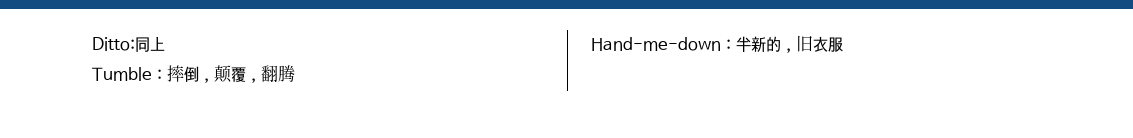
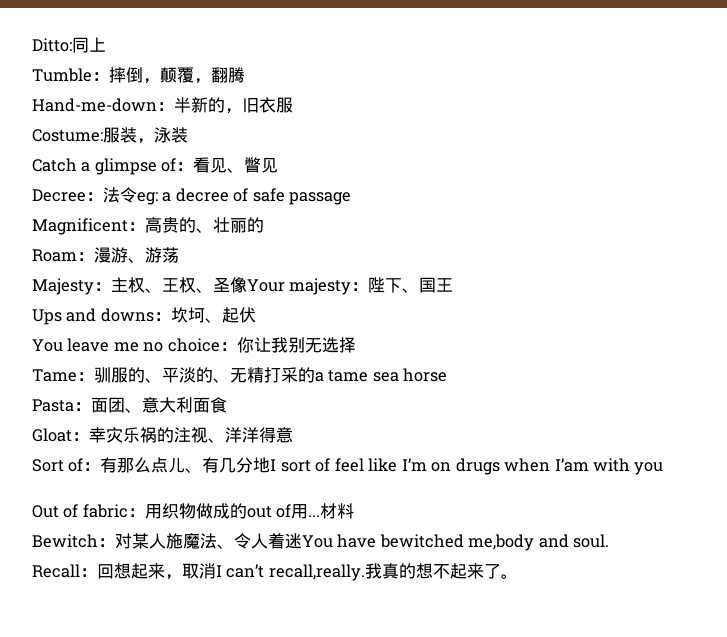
+ Costume:服装，泳装
+ Catch a glimpse of：看见、瞥见
+ Decree：法令eg: a decree of safe passage
+ Magnificent：高贵的、壮丽的
+ Roam：漫游、游荡
+ Majesty：主权、王权、圣像Your majesty：陛下、国王
+ Ups and downs：坎坷、起伏
+ You leave me no choice：你让我别无选择
+ Tame：驯服的、平淡的、无精打采的a tame sea horse
+ Pasta：面团、意大利面食
+ Gloat：幸灾乐祸的注视、洋洋得意
+ Sort of：有那么点儿、有几分地I sort of feel like I’m on drugs when I’am with you
+ Out of fabric：用织物做成的out of用...材料
+ Bewitch：对某人施魔法、令人着迷You have bewitched me,body and soul.
+ Recall：回想起来，取消I can’t recall,really.我真的想不起来了。

